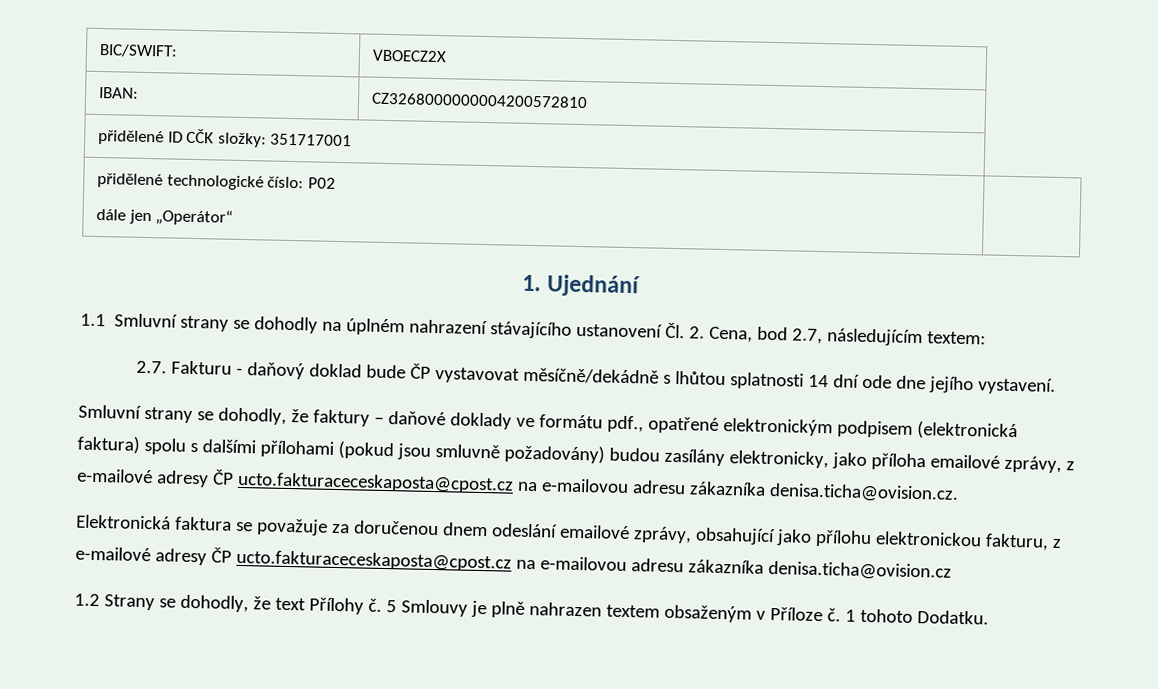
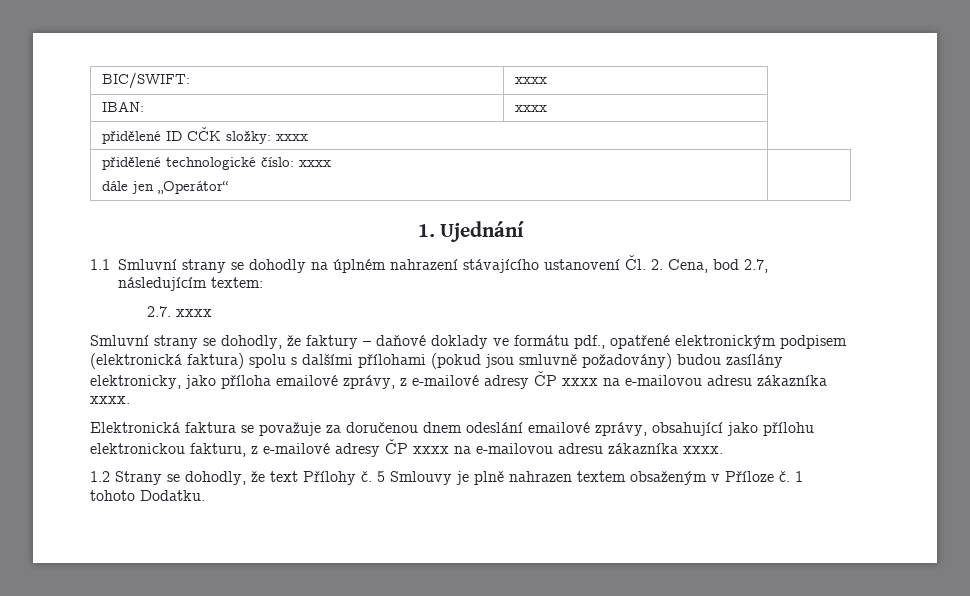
- BIC/SWIFT: | VBOECZ2X
+ BIC/SWIFT: | xxxx
- IBAN: | CZ3268000000004200572810
+ IBAN: | xxxx
- přidělené ID CČK složky: 351717001
+ přidělené ID CČK složky: xxxx
- přidělené technologické číslo: P02
+ přidělené technologické číslo: xxxx
- 2.7. Fakturu - daňový doklad bude ČP vystavovat měsíčně/dekádně s lhůtou splatnosti 14 dní ode dne jejího vystavení.
+ 2.7. xxxx
- Smluvní strany se dohodly, že faktury – daňové doklady ve formátu pdf., opatřené elektronickým podpisem (elektronická faktura) spolu s dalšími přílohami (pokud jsou smluvně požadovány) budou zasílány elektronicky, jako příloha emailové zprávy, z e-mailové adresy ČP ucto.fakturaceceskaposta@cpost.cz na e-mailovou adresu zákazníka denisa.ticha@ovision.cz.
+ Smluvní strany se dohodly, že faktury – daňové doklady ve formátu pdf., opatřené elektronickým podpisem (elektronická faktura) spolu s dalšími přílohami (pokud jsou smluvně požadovány) budou zasílány elektronicky, jako příloha emailové zprávy, z e-mailové adresy ČP xxxx na e-mailovou adresu zákazníka xxxx.
- Elektronická faktura se považuje za doručenou dnem odeslání emailové zprávy, obsahující jako přílohu elektronickou fakturu, z e-mailové adresy ČP ucto.fakturaceceskaposta@cpost.cz na e-mailovou adresu zákazníka denisa.ticha@ovision.cz
+ Elektronická faktura se považuje za doručenou dnem odeslání emailové zprávy, obsahující jako přílohu elektronickou fakturu, z e-mailové adresy ČP xxxx na e-mailovou adresu zákazníka xxxx.

